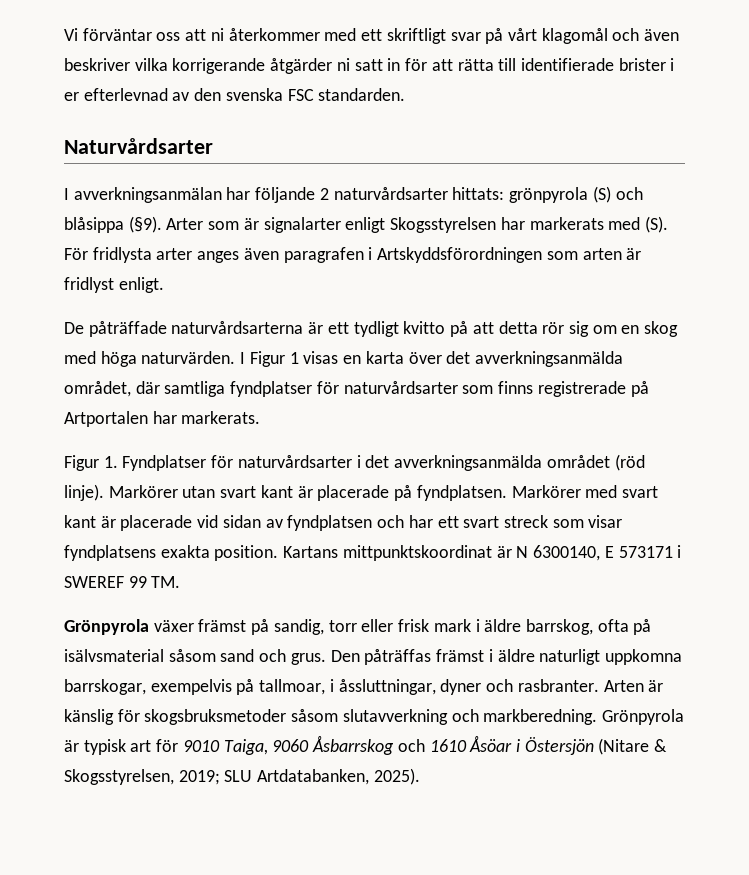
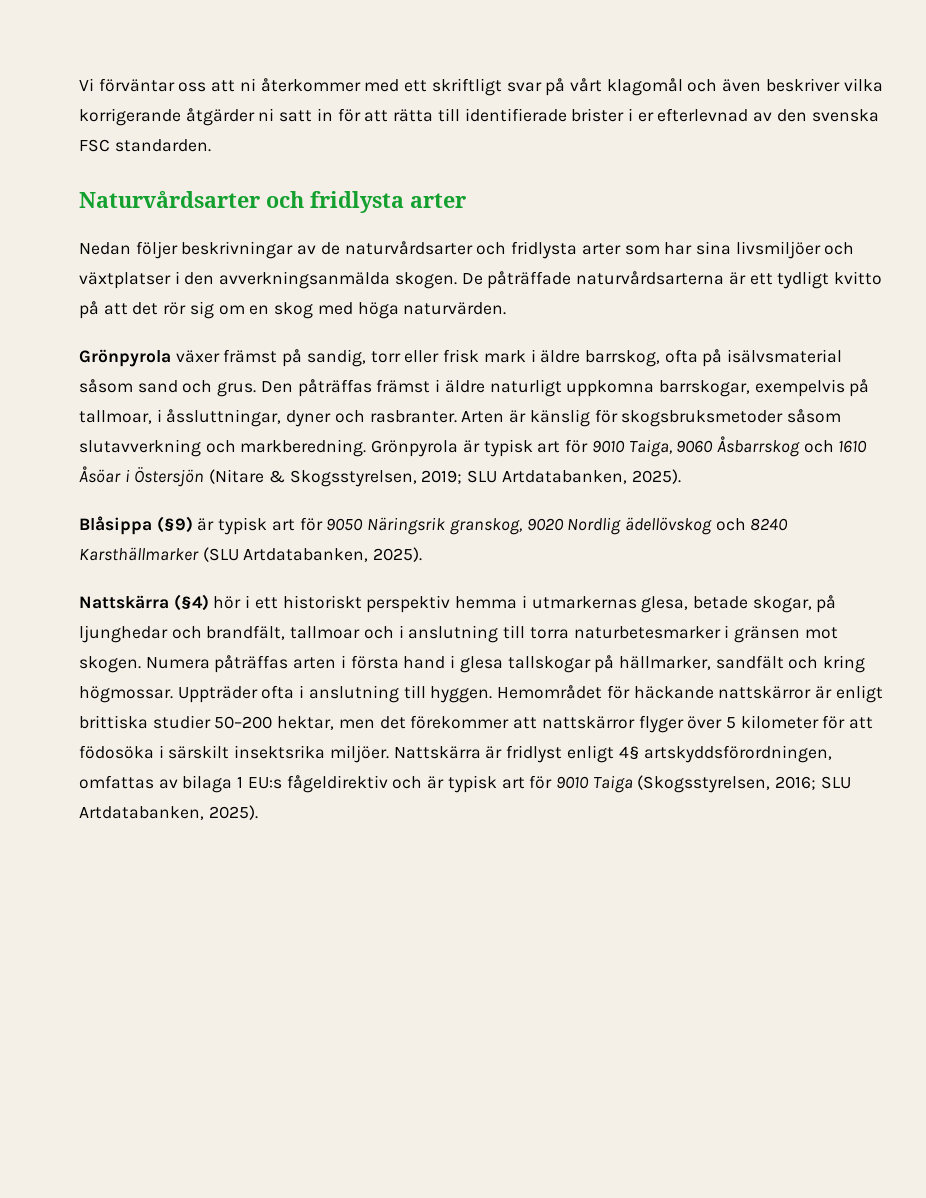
- Naturvårdsarter
- I avverkningsanmälan har följande 2 naturvårdsarter hittats: grönpyrola (S) och blåsippa (§9). Arter som är signalarter enligt Skogsstyrelsen har markerats med (S). För fridlysta arter anges även paragrafen i Artskyddsförordningen som arten är fridlyst enligt.
- De påträffade naturvårdsarterna är ett tydligt kvitto på att detta rör sig om en skog med höga naturvärden. I Figur 1 visas en karta över det avverkningsanmälda området, där samtliga fyndplatser för naturvårdsarter som finns registrerade på Artportalen har markerats.
- Figur 1. Fyndplatser för naturvårdsarter i det avverkningsanmälda området (röd linje). Markörer utan svart kant är placerade på fyndplatsen. Markörer med svart kant är placerade vid sidan av fyndplatsen och har ett svart streck som visar fyndplatsens exakta position. Kartans mittpunktskoordinat är N 6300140, E 573171 i SWEREF 99 TM.
+ Naturvårdsarter och fridlysta arter
+ Nedan följer beskrivningar av de naturvårdsarter och fridlysta arter som har sina livsmiljöer och växtplatser i den avverkningsanmälda skogen. De påträffade naturvårdsarterna är ett tydligt kvitto på att det rör sig om en skog med höga naturvärden.
+ Blåsippa (§9) är typisk art för 9050 Näringsrik granskog, 9020 Nordlig ädellövskog och 8240 Karsthällmarker (SLU Artdatabanken, 2025).
+ Nattskärra (§4) hör i ett historiskt perspektiv hemma i utmarkernas glesa, betade skogar, på ljunghedar och brandfält, tallmoar och i anslutning till torra naturbetesmarker i gränsen mot skogen. Numera påträffas arten i första hand i glesa tallskogar på hällmarker, sandfält och kring högmossar. Uppträder ofta i anslutning till hyggen. Hemområdet för häckande nattskärror är enligt brittiska studier 50–200 hektar, men det förekommer att nattskärror flyger över 5 kilometer för att födosöka i särskilt insektsrika miljöer. Nattskärra är fridlyst enligt 4§ artskyddsförordningen, omfattas av bilaga 1 EU:s fågeldirektiv och är typisk art för 9010 Taiga (Skogsstyrelsen, 2016; SLU Artdatabanken, 2025).

